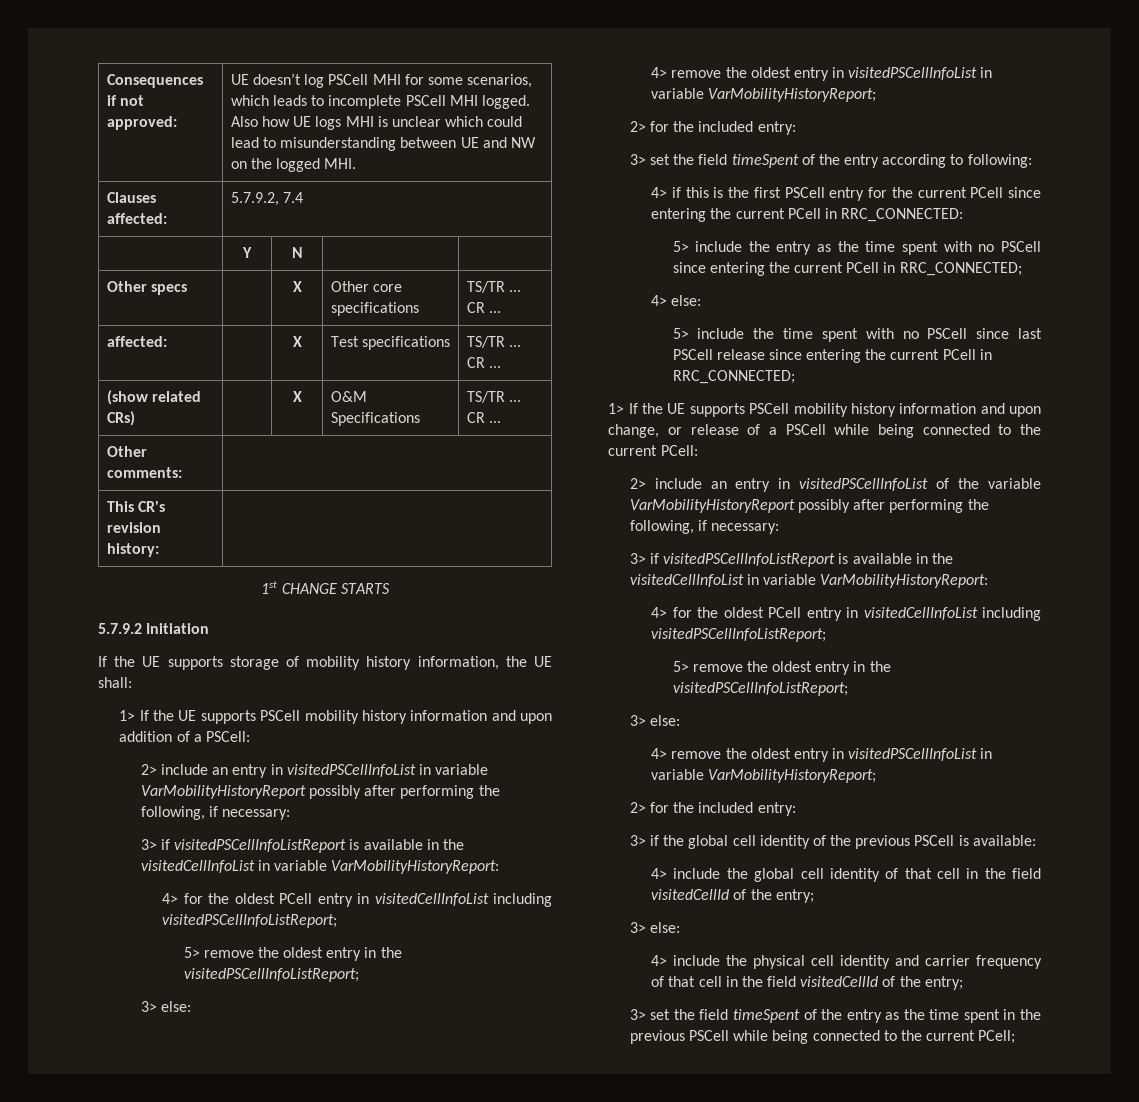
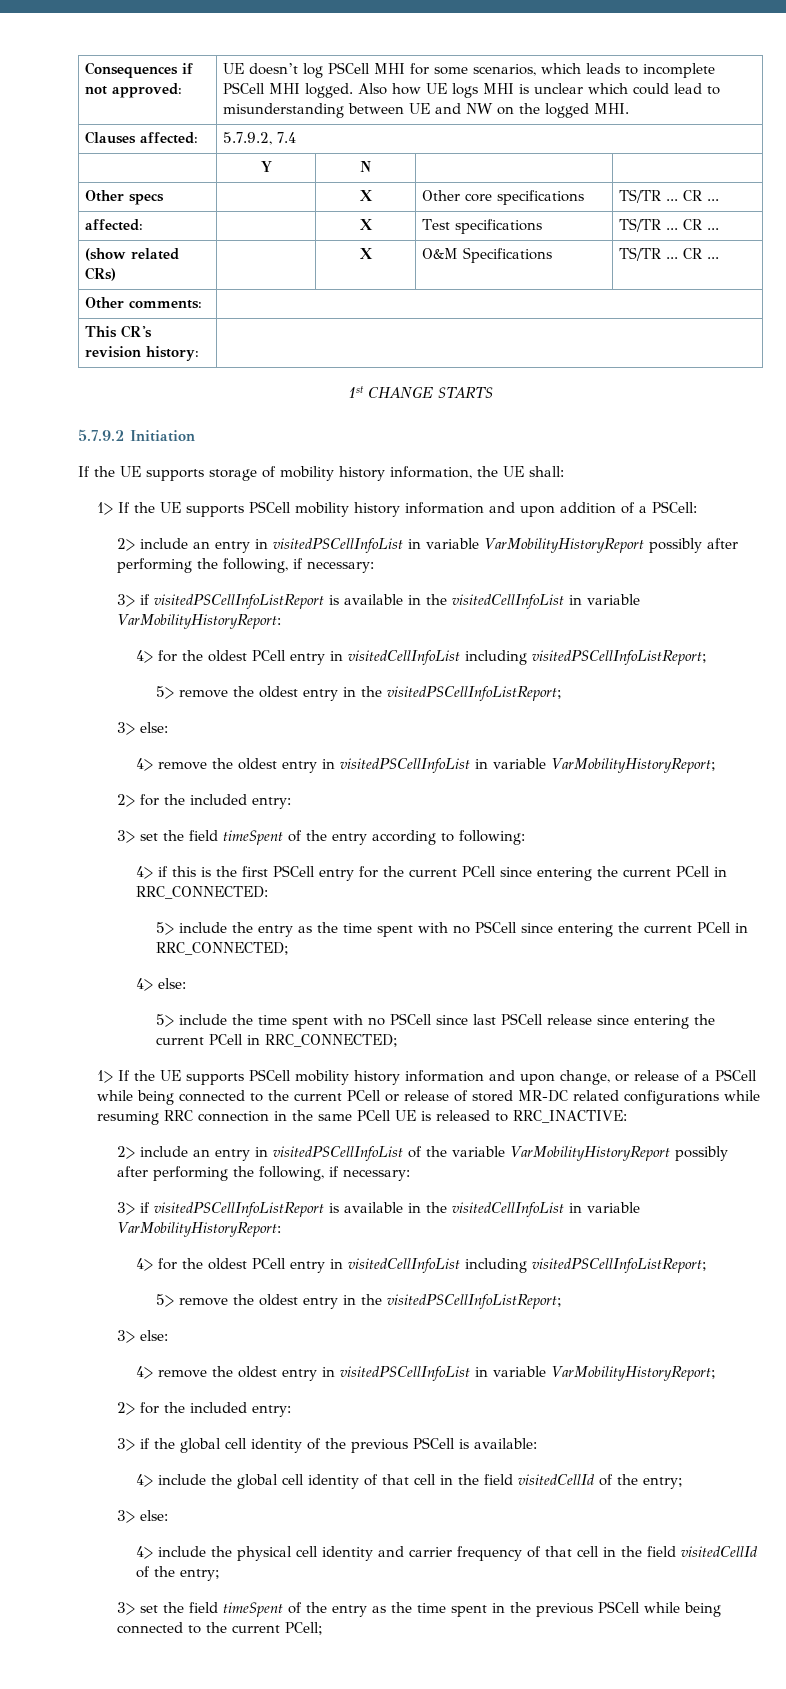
- 1> If the UE supports PSCell mobility history information and upon change, or release of a PSCell while being connected to the current PCell:
+ 1> If the UE supports PSCell mobility history information and upon change, or release of a PSCell while being connected to the current PCell or release of stored MR-DC related configurations while resuming RRC connection in the same PCell UE is released to RRC_INACTIVE:

